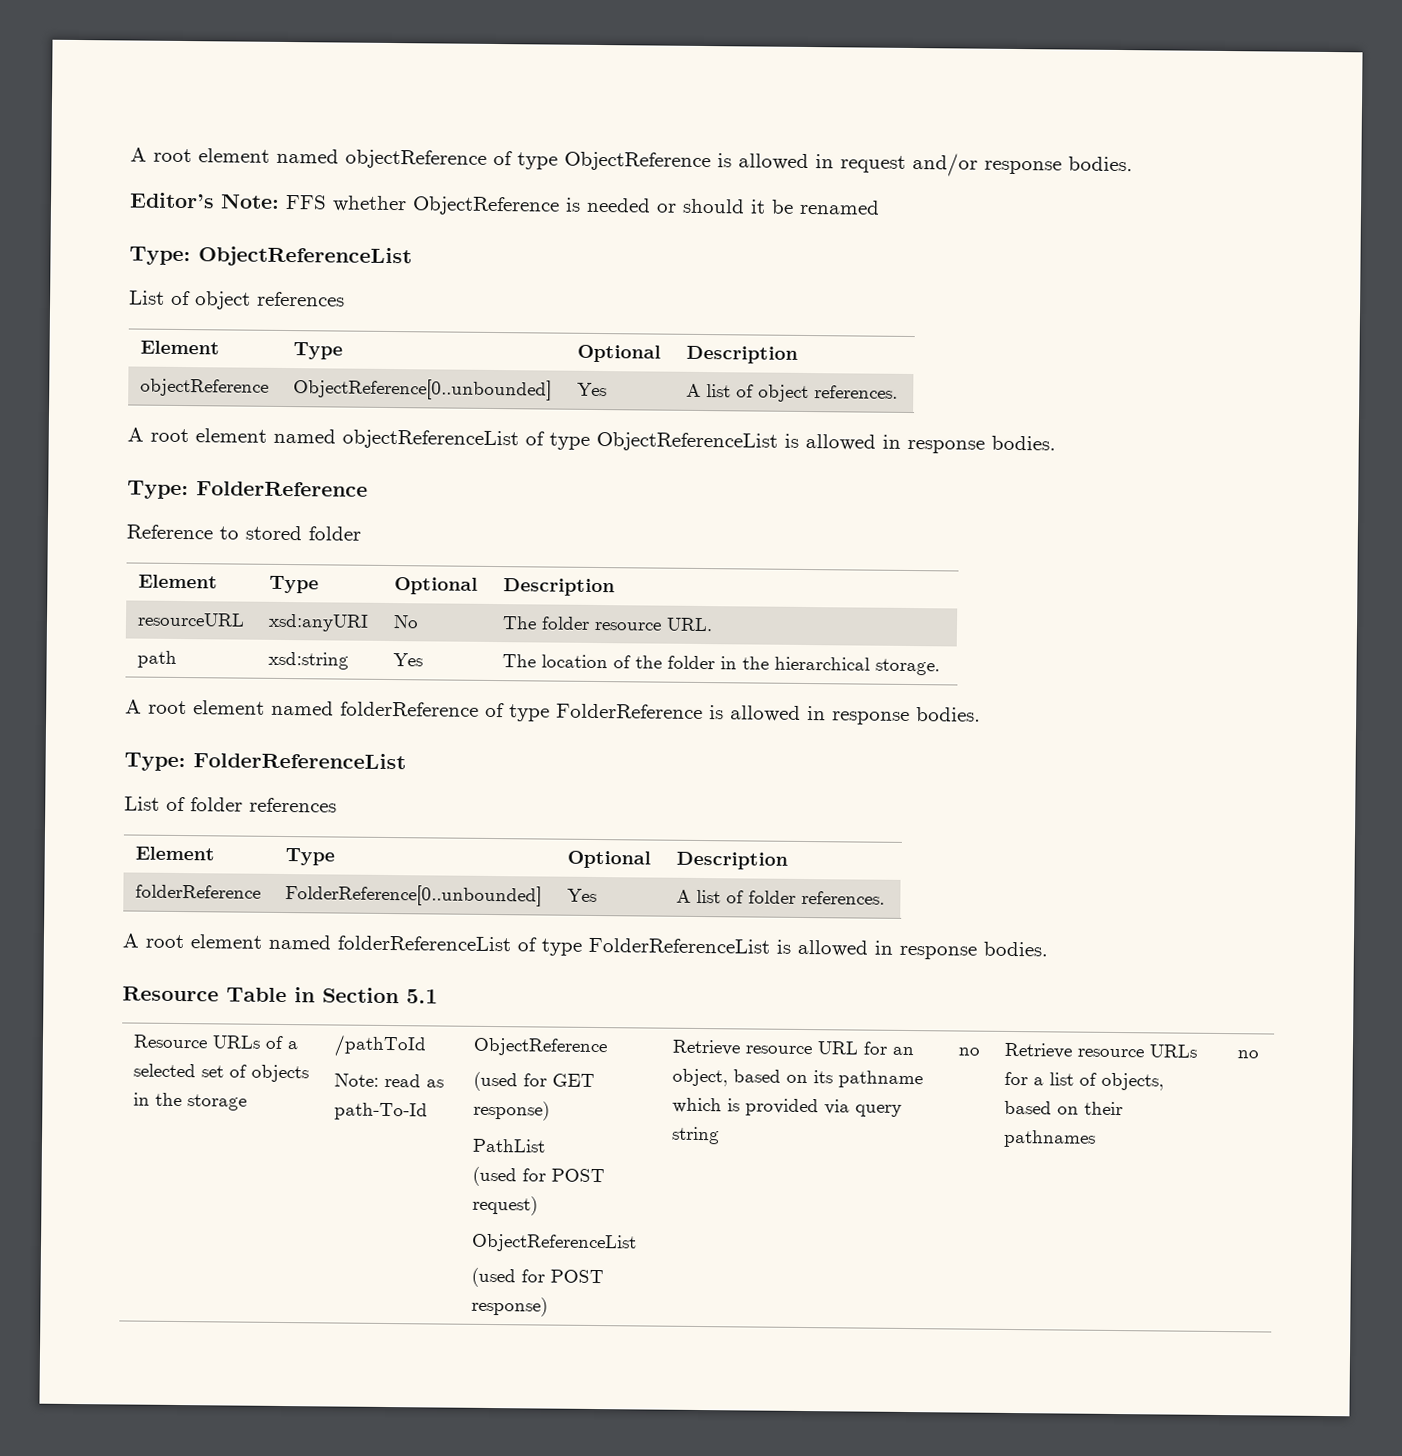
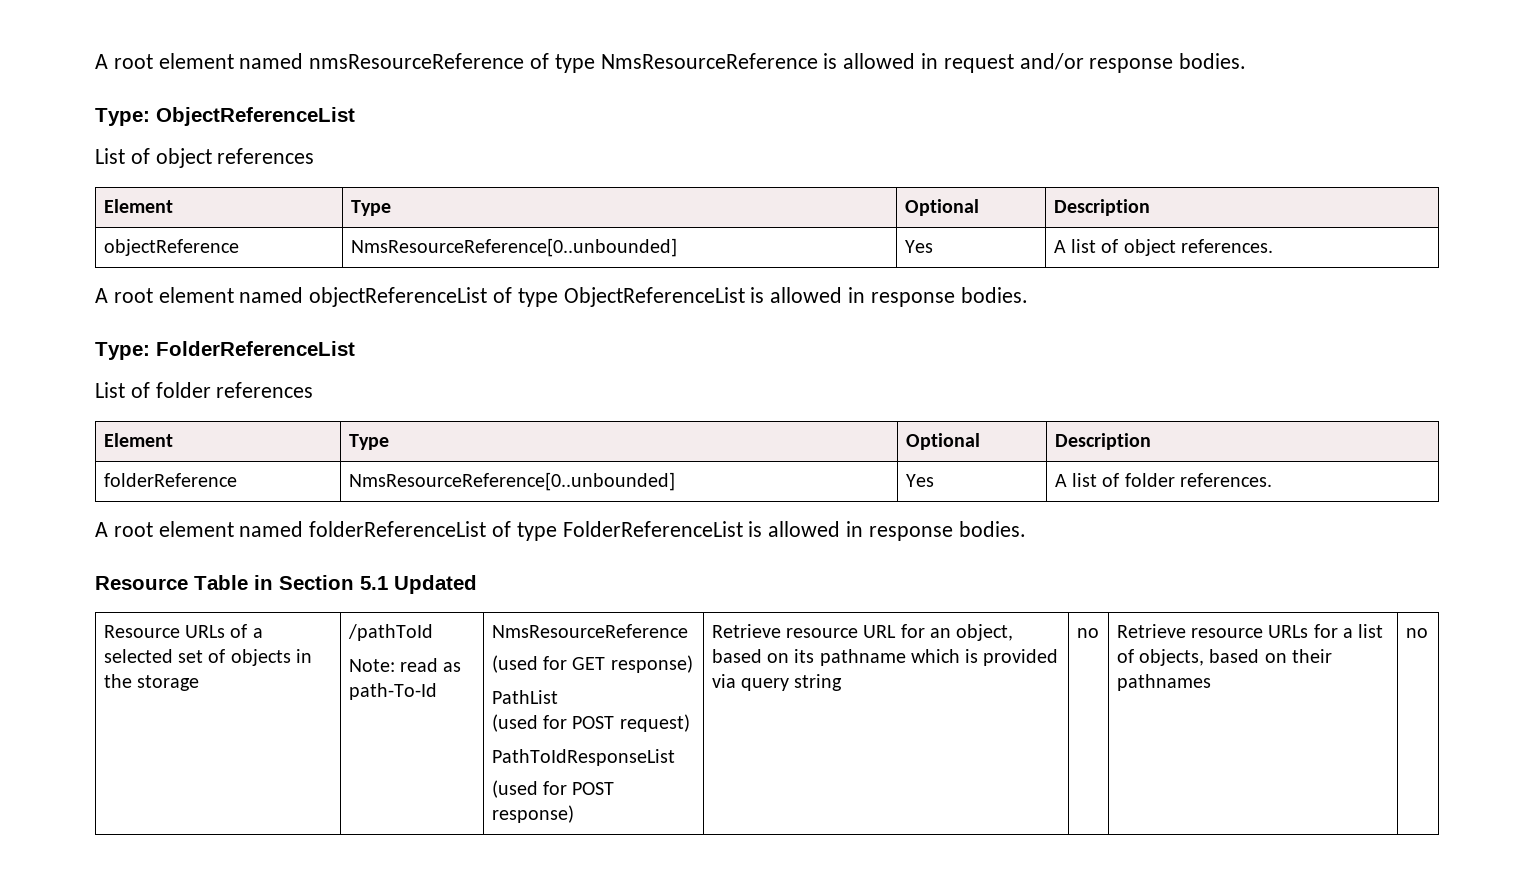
- A root element named objectReference of type ObjectReference is allowed in request and/or response bodies.
+ A root element named nmsResourceReference of type NmsResourceReference is allowed in request and/or response bodies.
- Editor’s Note: FFS whether ObjectReference is needed or should it be renamed
- objectReference | ObjectReference[0..unbounded] | Yes | A list of object references.
+ objectReference | NmsResourceReference[0..unbounded] | Yes | A list of object references.
- Type: FolderReference
- Reference to stored folder
- Element | Type | Optional | Description
- resourceURL | xsd:anyURI | No | The folder resource URL.
- path | xsd:string | Yes | The location of the folder in the hierarchical storage.
- A root element named folderReference of type FolderReference is allowed in response bodies.
- folderReference | FolderReference[0..unbounded] | Yes | A list of folder references.
+ folderReference | NmsResourceReference[0..unbounded] | Yes | A list of folder references.
- Resource Table in Section 5.1
+ Resource Table in Section 5.1 Updated
- Note: read as path-To-Id | ObjectReference
+ Note: read as path-To-Id | NmsResourceReference
  (used for POST request)
- ObjectReferenceList
+ PathToIdResponseList

